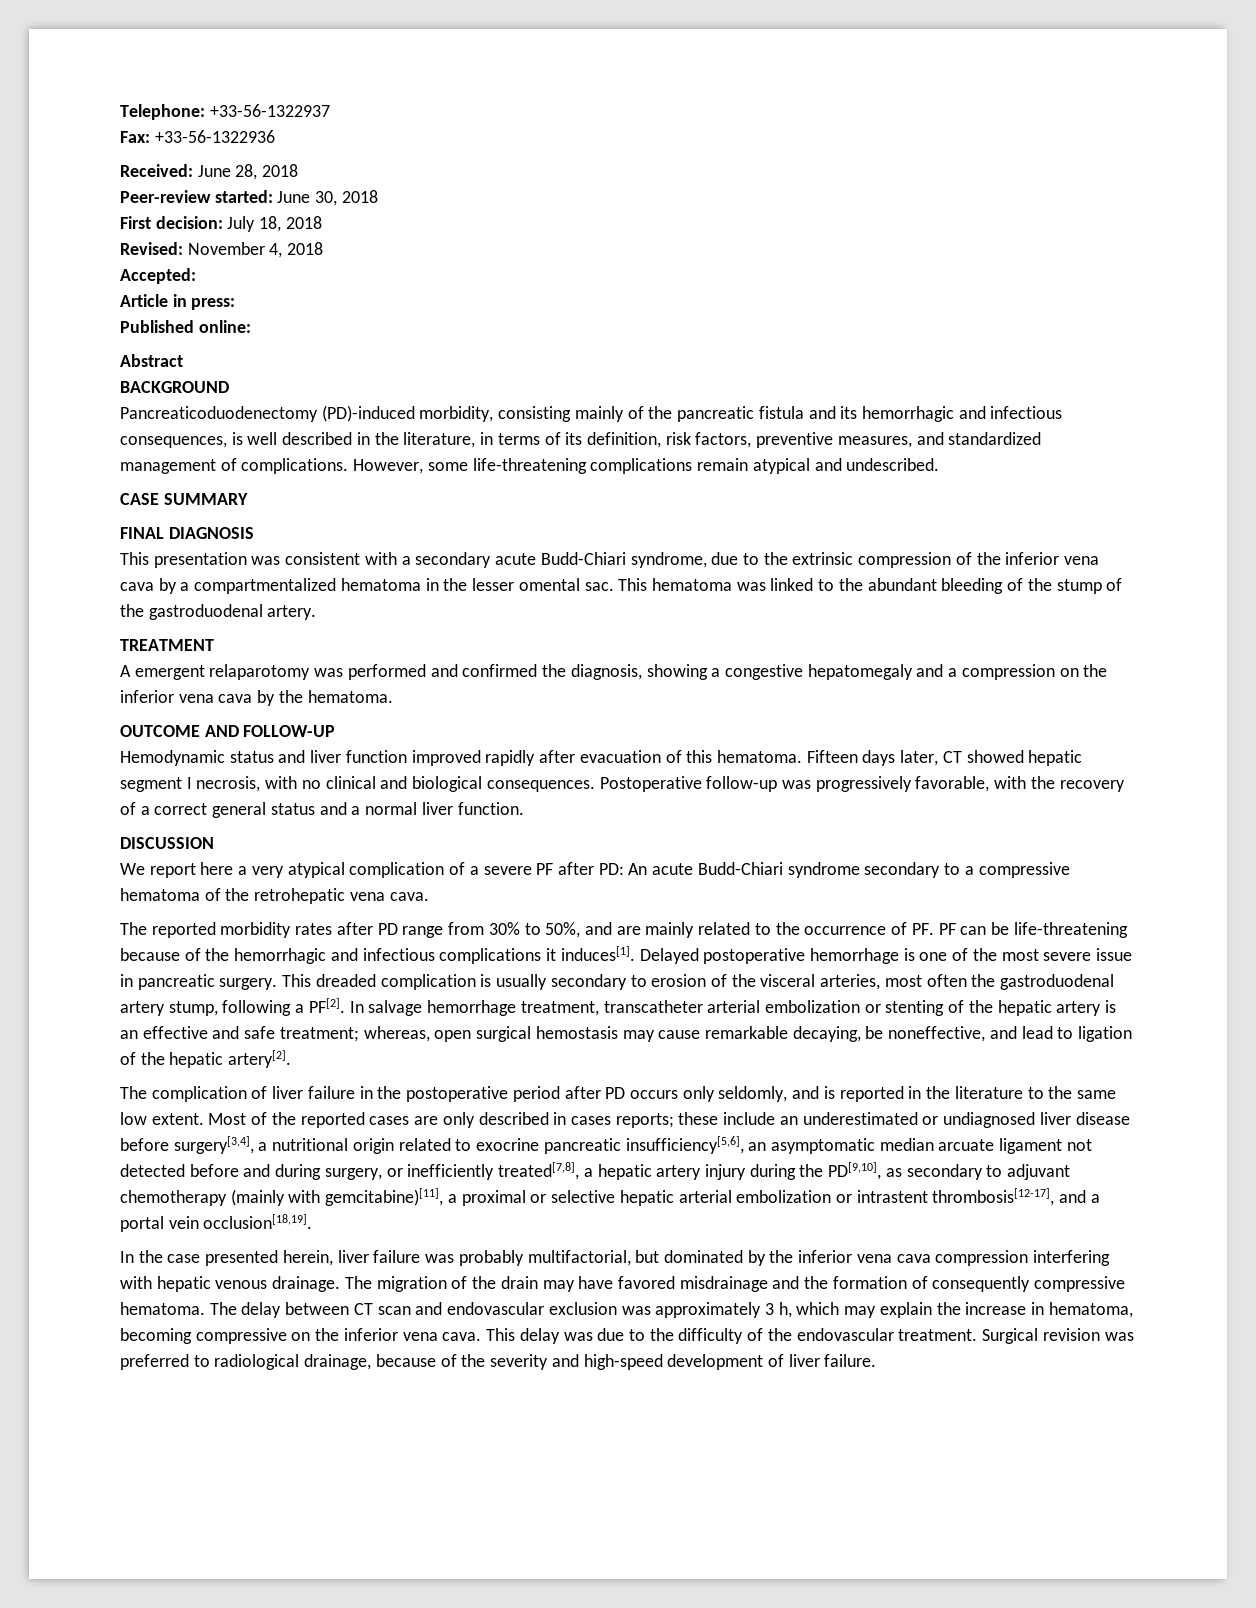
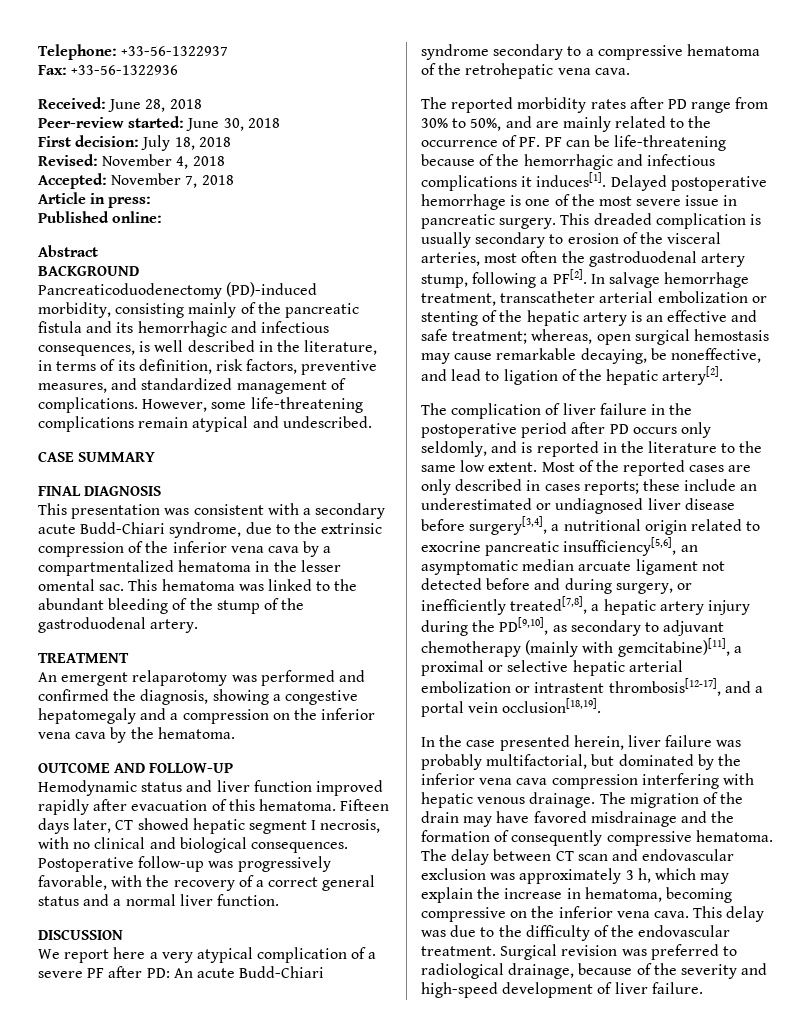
- Accepted:
+ Accepted: November 7, 2018
- A emergent relaparotomy was performed and confirmed the diagnosis, showing a congestive hepatomegaly and a compression on the inferior vena cava by the hematoma.
+ An emergent relaparotomy was performed and confirmed the diagnosis, showing a congestive hepatomegaly and a compression on the inferior vena cava by the hematoma.

